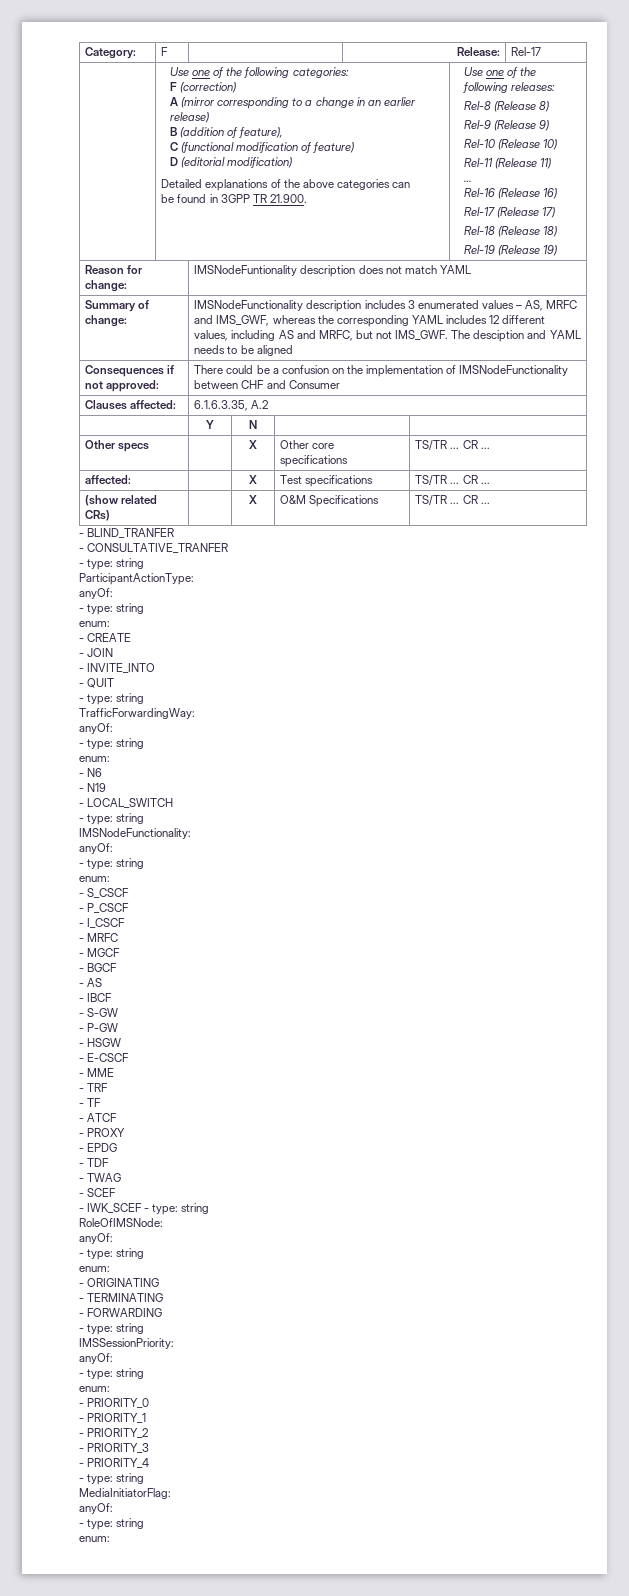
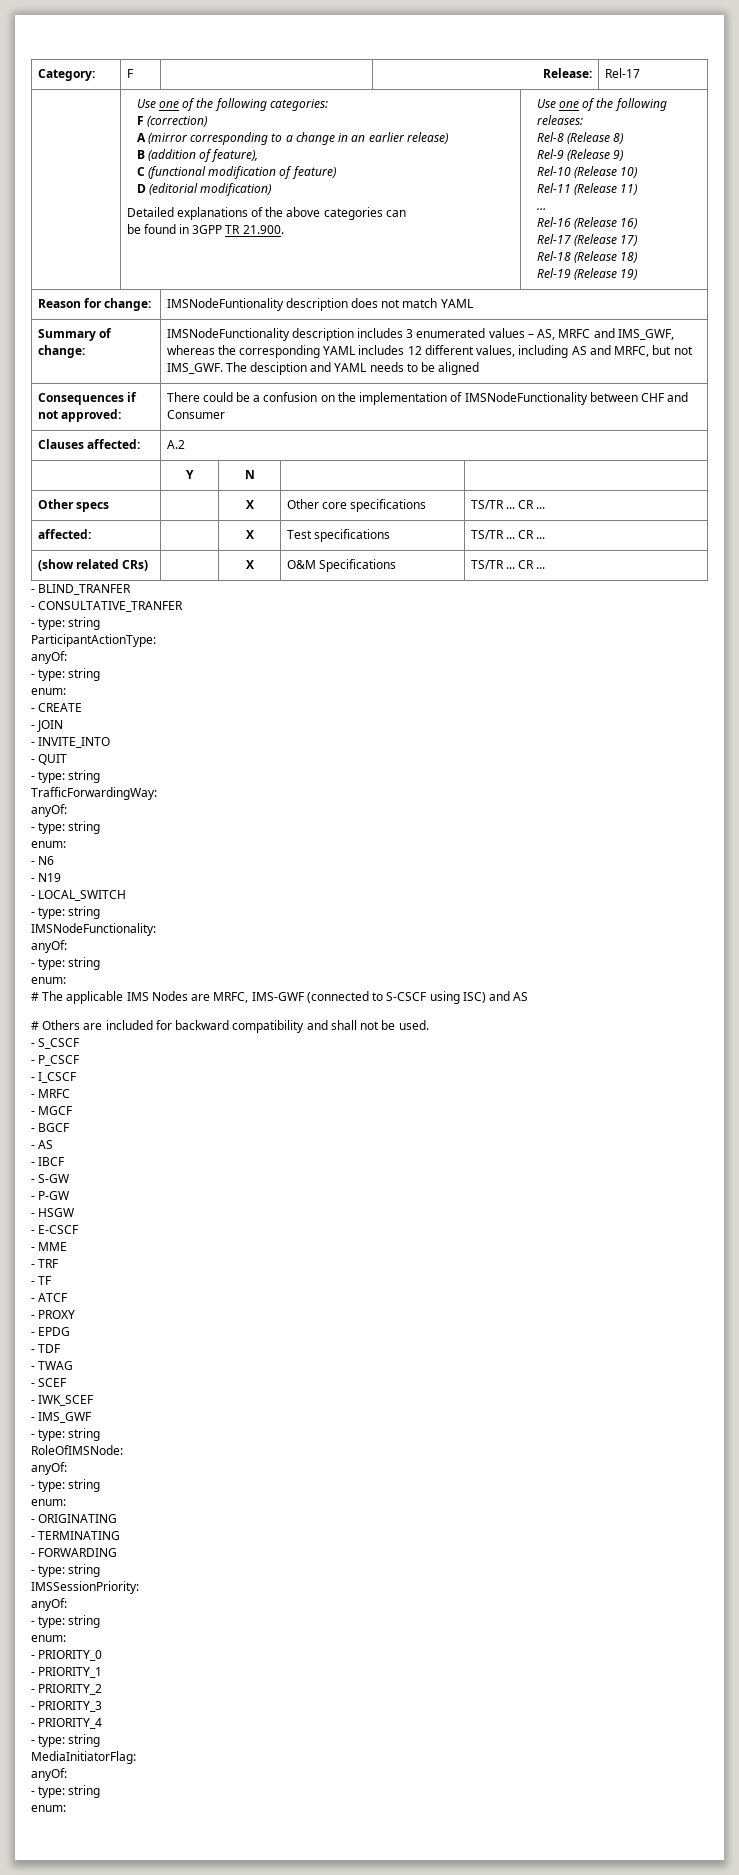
- Clauses affected: | 6.1.6.3.35, A.2
+ Clauses affected: | A.2
+ # The applicable IMS Nodes are MRFC, IMS-GWF (connected to S-CSCF using ISC) and AS
+ # Others are included for backward compatibility and shall not be used.
- - IWK_SCEF - type: string
+ - IWK_SCEF
+ - IMS_GWF
+ - type: string

